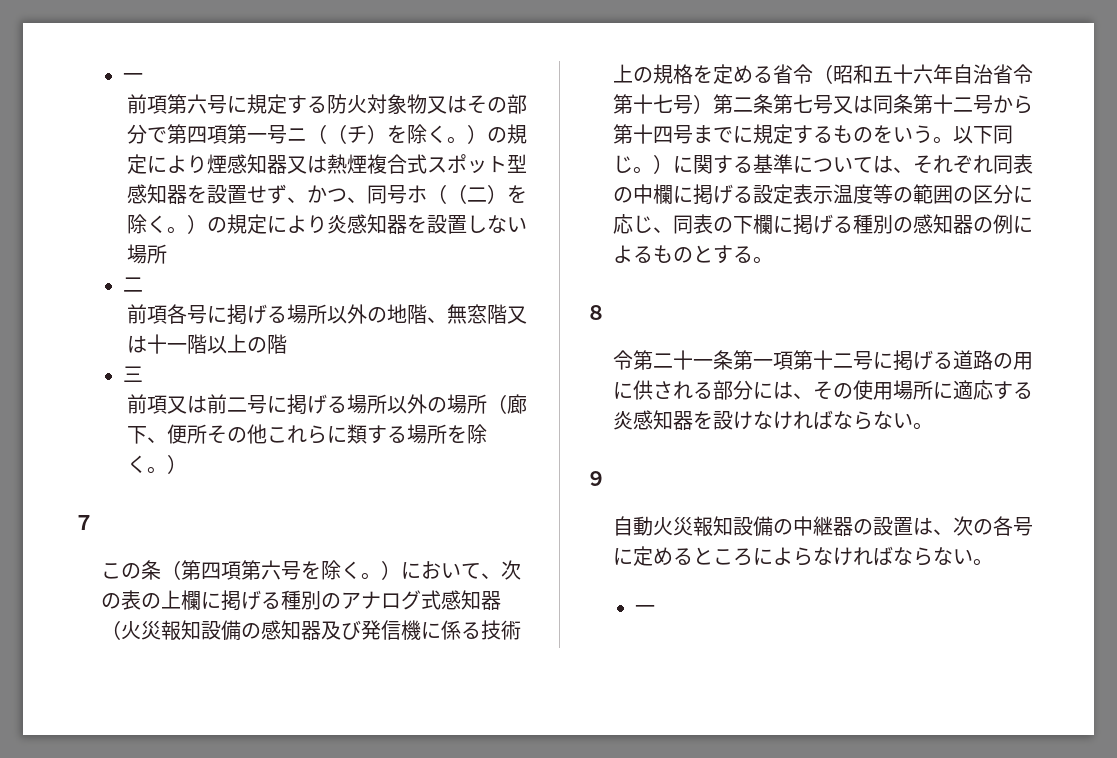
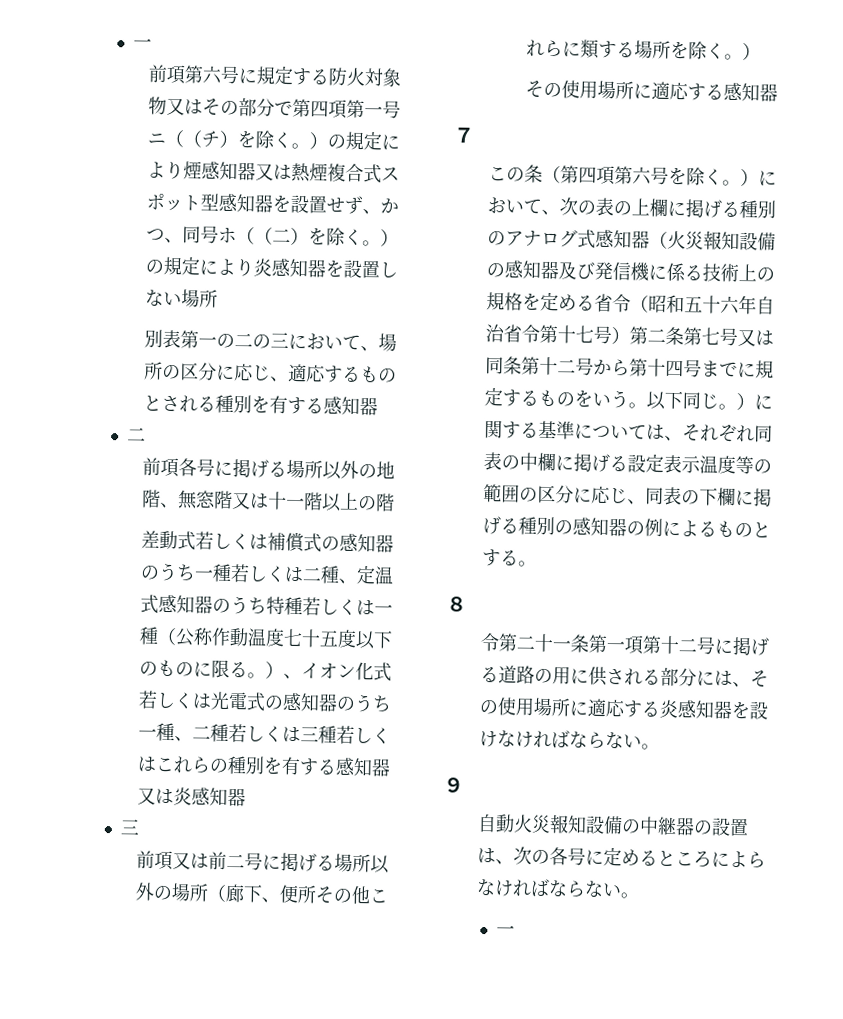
+ 別表第一の二の三において、場所の区分に応じ、適応するものとされる種別を有する感知器
+ 差動式若しくは補償式の感知器のうち一種若しくは二種、定温式感知器のうち特種若しくは一種（公称作動温度七十五度以下のものに限る。）、イオン化式若しくは光電式の感知器のうち一種、二種若しくは三種若しくはこれらの種別を有する感知器又は炎感知器
+ その使用場所に適応する感知器

